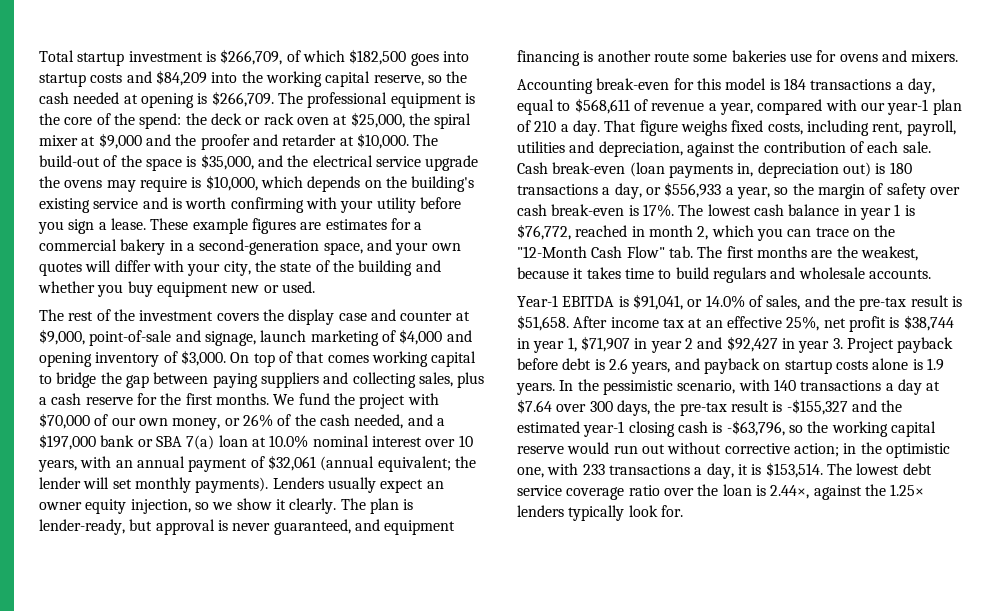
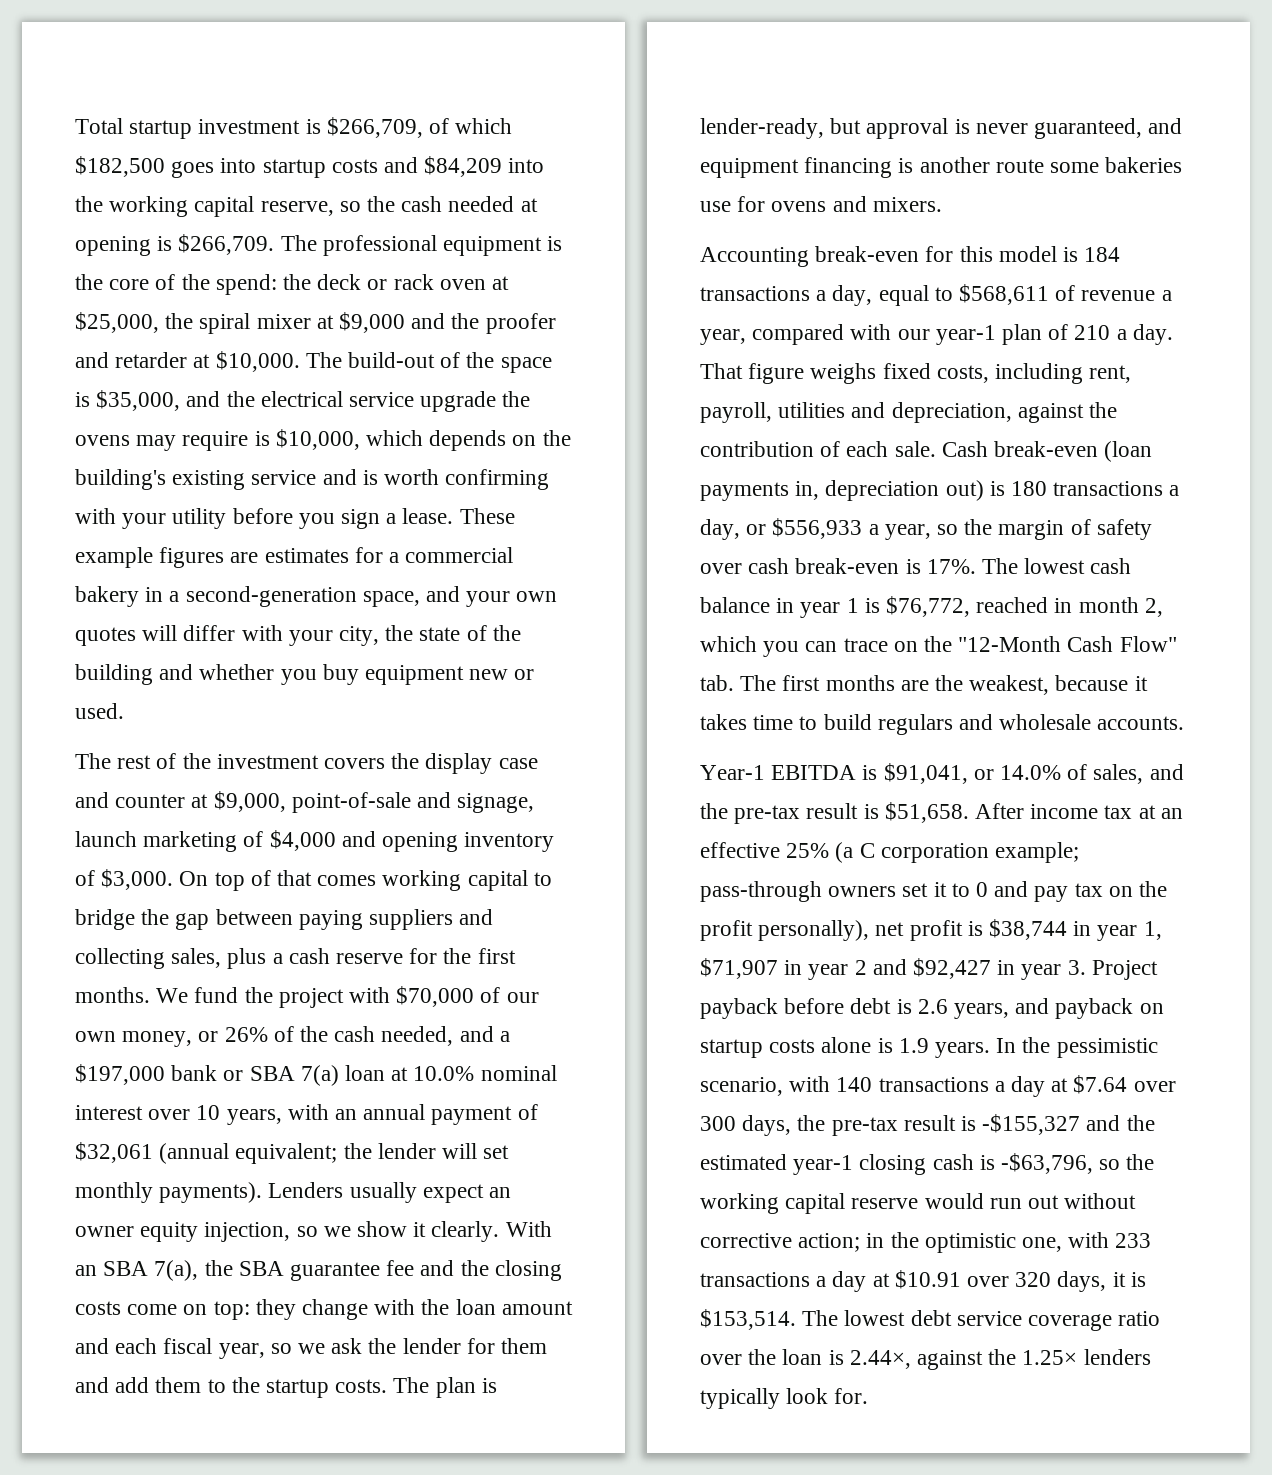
+ With an SBA 7(a), the SBA guarantee fee and the closing costs come on top: they change with the loan amount and each fiscal year, so we ask the lender for them and add them to the startup costs.
- After income tax at an effective 25%, net profit is $38,744 in year 1, $71,907 in year 2 and $92,427 in year 3. Project payback before debt is 2.6 years, and payback on startup costs alone is 1.9 years.
+ After income tax at an effective 25% (a C corporation example; pass-through owners set it to 0 and pay tax on the profit personally), net profit is $38,744 in year 1, $71,907 in year 2 and $92,427 in year 3. Project payback before debt is 2.6 years, and payback on startup costs alone is 1.9 years.
- In the pessimistic scenario, with 140 transactions a day at $7.64 over 300 days, the pre-tax result is -$155,327 and the estimated year-1 closing cash is -$63,796, so the working capital reserve would run out without corrective action; in the optimistic one, with 233 transactions a day, it is $153,514.
+ In the pessimistic scenario, with 140 transactions a day at $7.64 over 300 days, the pre-tax result is -$155,327 and the estimated year-1 closing cash is -$63,796, so the working capital reserve would run out without corrective action; in the optimistic one, with 233 transactions a day at $10.91 over 320 days, it is $153,514.

